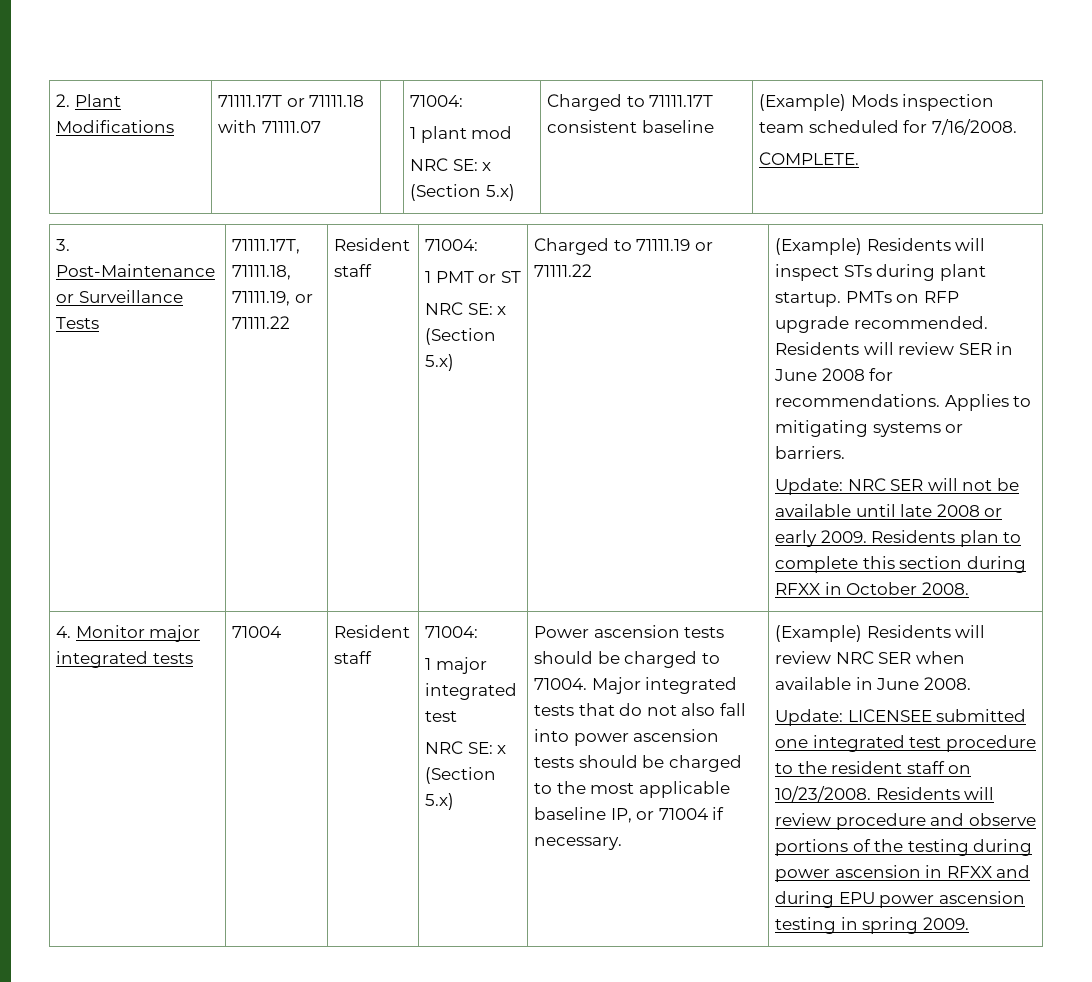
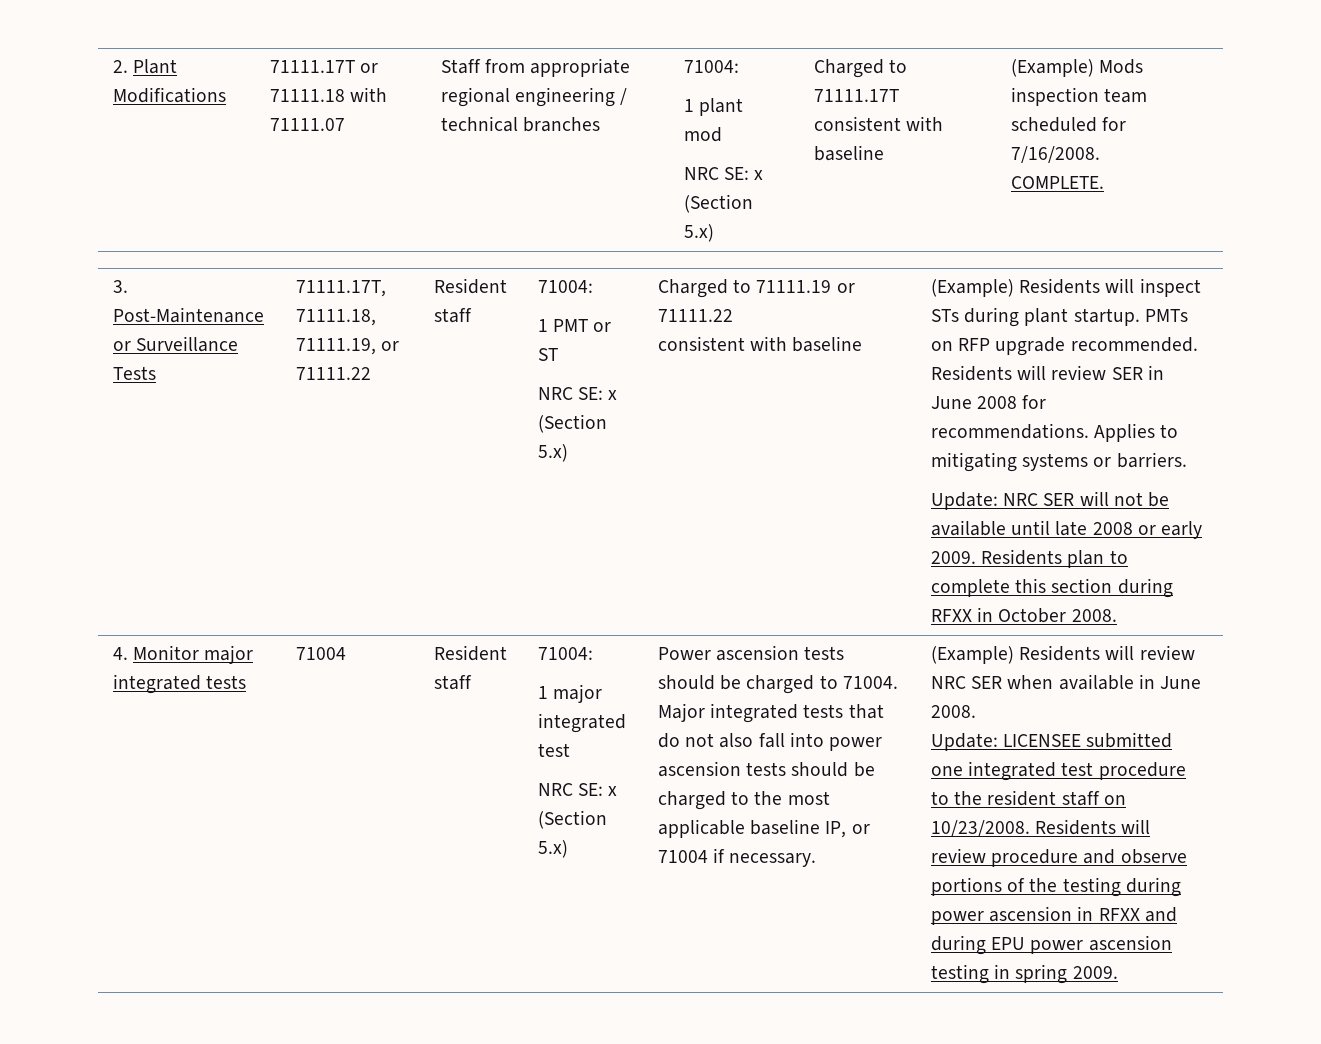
- 2. Plant Modifications | 71111.17T or 71111.18 with 71111.07 | | 71004:
+ 2. Plant Modifications | 71111.17T or 71111.18 with 71111.07 | Staff from appropriate regional engineering / technical branches | 71004:
  1 plant mod
- NRC SE: x (Section 5.x) | Charged to 71111.17T consistent baseline | (Example) Mods inspection team scheduled for 7/16/2008.
+ NRC SE: x (Section 5.x) | Charged to 71111.17T consistent with baseline | (Example) Mods inspection team scheduled for 7/16/2008.
  Charged to 71111.19 or 71111.22
+ consistent with baseline

